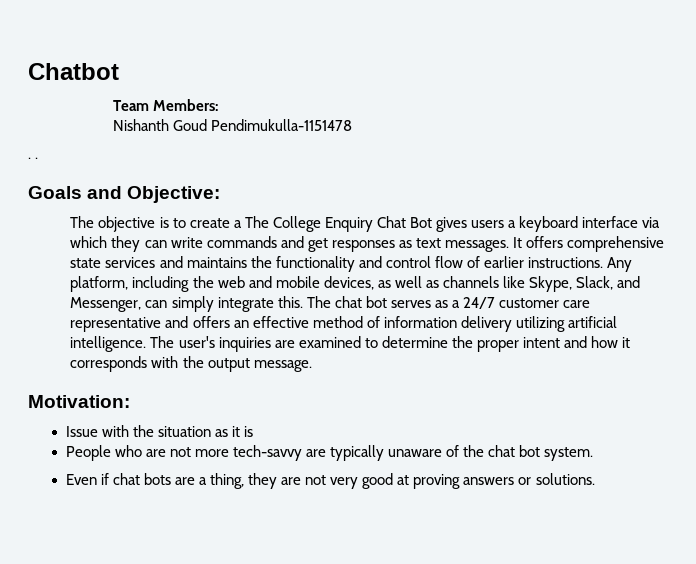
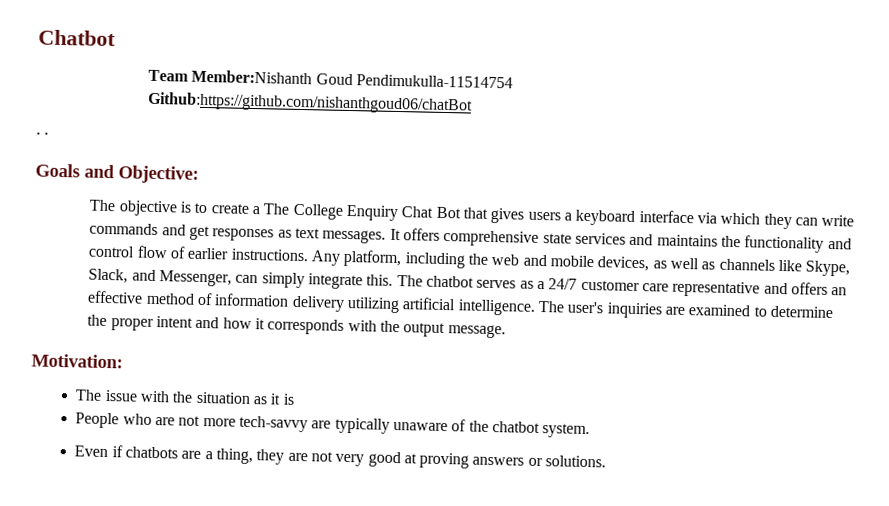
- Team Members:
- Nishanth Goud Pendimukulla-1151478
+ Team Member:Nishanth Goud Pendimukulla-11514754
+ Github:https://github.com/nishanthgoud06/chatBot
- The objective is to create a The College Enquiry Chat Bot gives users a keyboard interface via which they can write commands and get responses as text messages.
+ The objective is to create a The College Enquiry Chat Bot that gives users a keyboard interface via which they can write commands and get responses as text messages.
- The chat bot serves as a 24/7 customer care representative and offers an effective method of information delivery utilizing artificial intelligence.
+ The chatbot serves as a 24/7 customer care representative and offers an effective method of information delivery utilizing artificial intelligence.
- Issue with the situation as it is
+ The issue with the situation as it is
- People who are not more tech-savvy are typically unaware of the chat bot system.
+ People who are not more tech-savvy are typically unaware of the chatbot system.
- Even if chat bots are a thing, they are not very good at proving answers or solutions.
+ Even if chatbots are a thing, they are not very good at proving answers or solutions.

